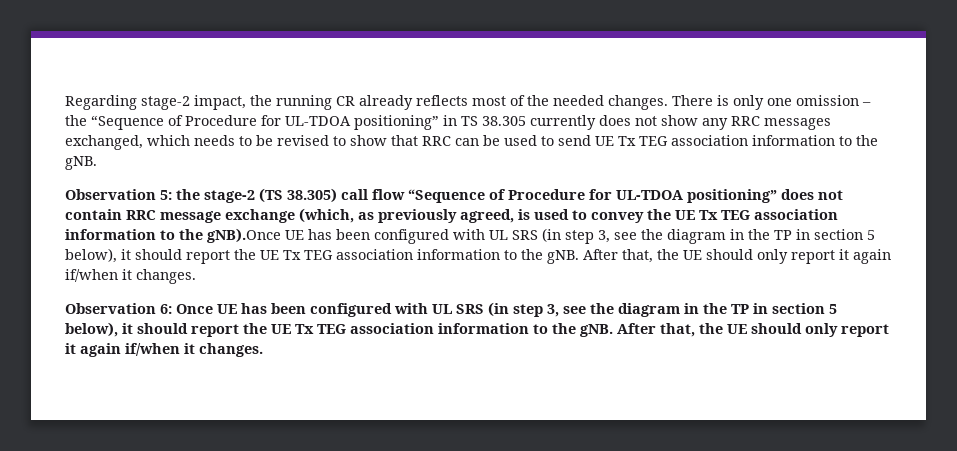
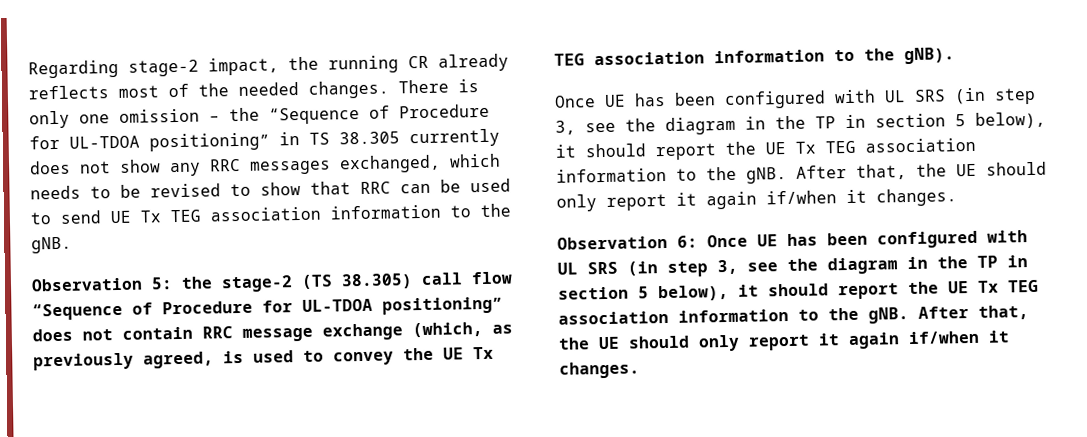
- the stage-2 (TS 38.305) call flow “Sequence of Procedure for UL-TDOA positioning” does not contain RRC message exchange (which, as previously agreed, is used to convey the UE Tx TEG association information to the gNB).Once UE has been configured with UL SRS (in step 3, see the diagram in the TP in section 5 below), it should report the UE Tx TEG association information to the gNB.
+ the stage-2 (TS 38.305) call flow “Sequence of Procedure for UL-TDOA positioning” does not contain RRC message exchange (which, as previously agreed, is used to convey the UE Tx TEG association information to the gNB).
+ Once UE has been configured with UL SRS (in step 3, see the diagram in the TP in section 5 below), it should report the UE Tx TEG association information to the gNB.

